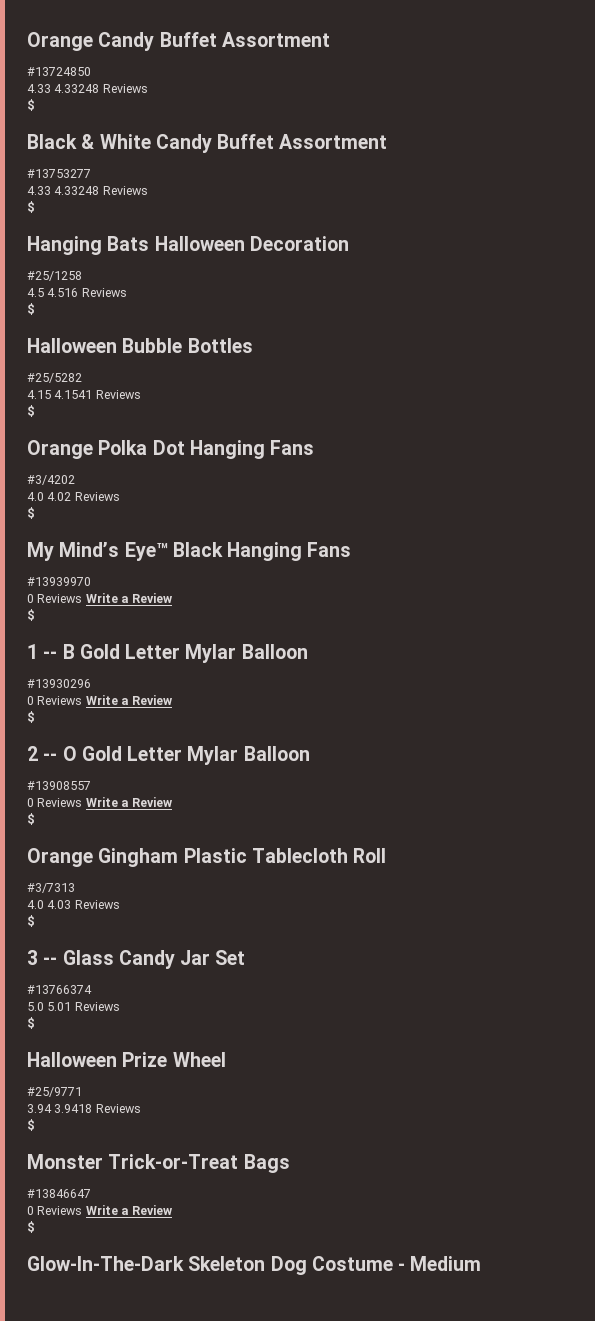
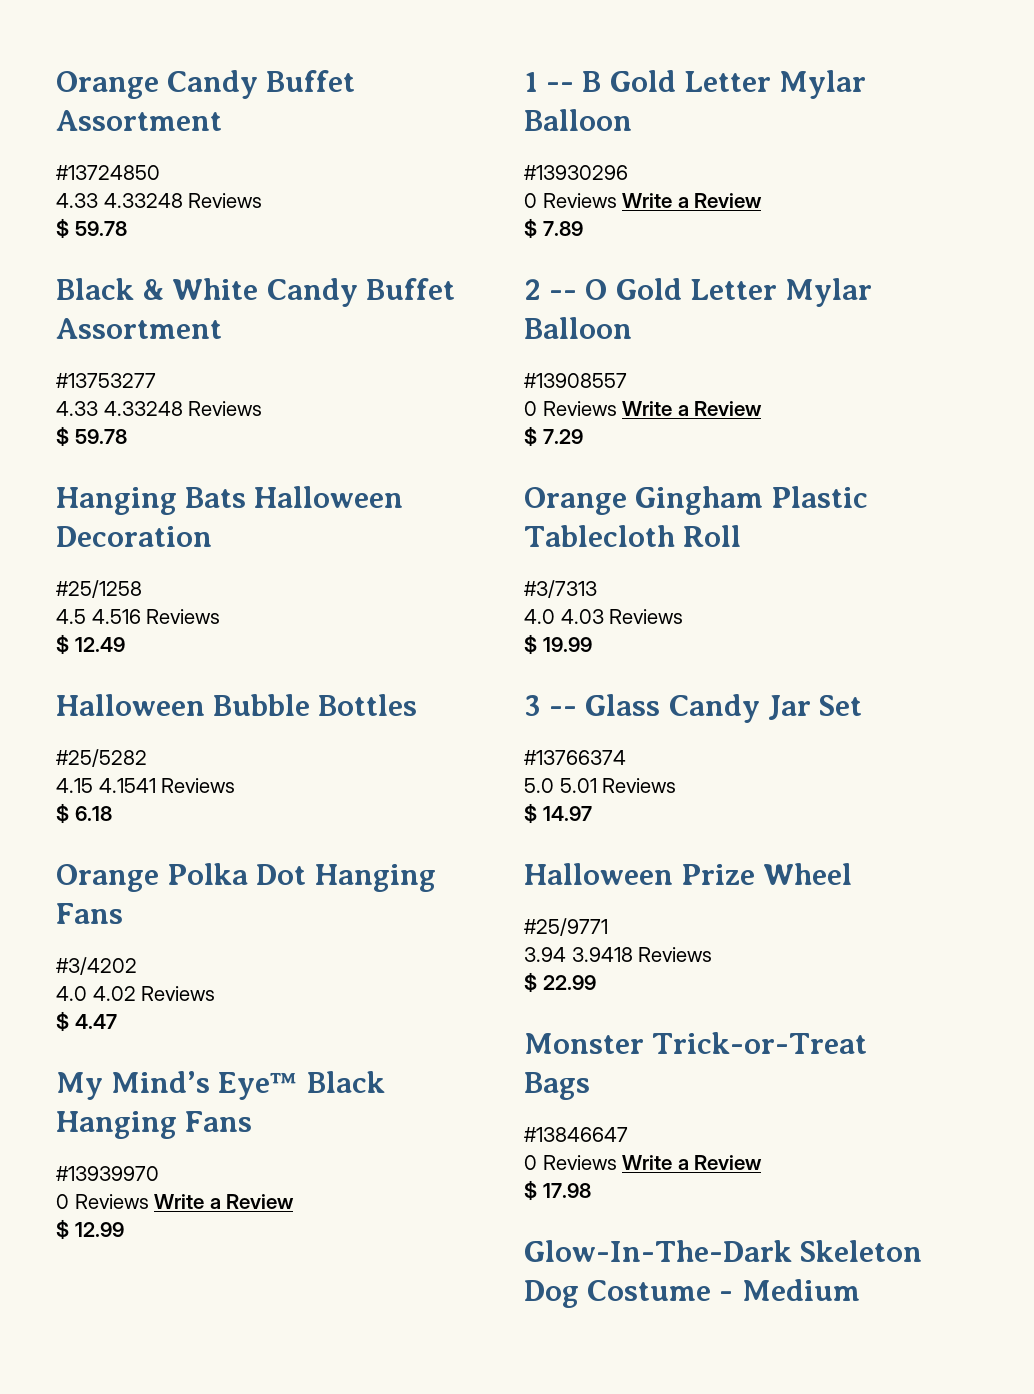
  #13724850
  4.33 4.33248 Reviews
- $
+ $ 59.78
  #13753277
  4.33 4.33248 Reviews
- $
+ $ 59.78
  4.5 4.516 Reviews
- $
+ $ 12.49
  4.15 4.1541 Reviews
- $
+ $ 6.18
  4.0 4.02 Reviews
- $
+ $ 4.47
  #13939970
  0 Reviews Write a Review
- $
+ $ 12.99
  #13930296
  0 Reviews Write a Review
- $
+ $ 7.89
  #13908557
  0 Reviews Write a Review
- $
+ $ 7.29
  4.0 4.03 Reviews
- $
+ $ 19.99
  5.0 5.01 Reviews
- $
+ $ 14.97
  3.94 3.9418 Reviews
- $
+ $ 22.99
  #13846647
  0 Reviews Write a Review
- $
+ $ 17.98

